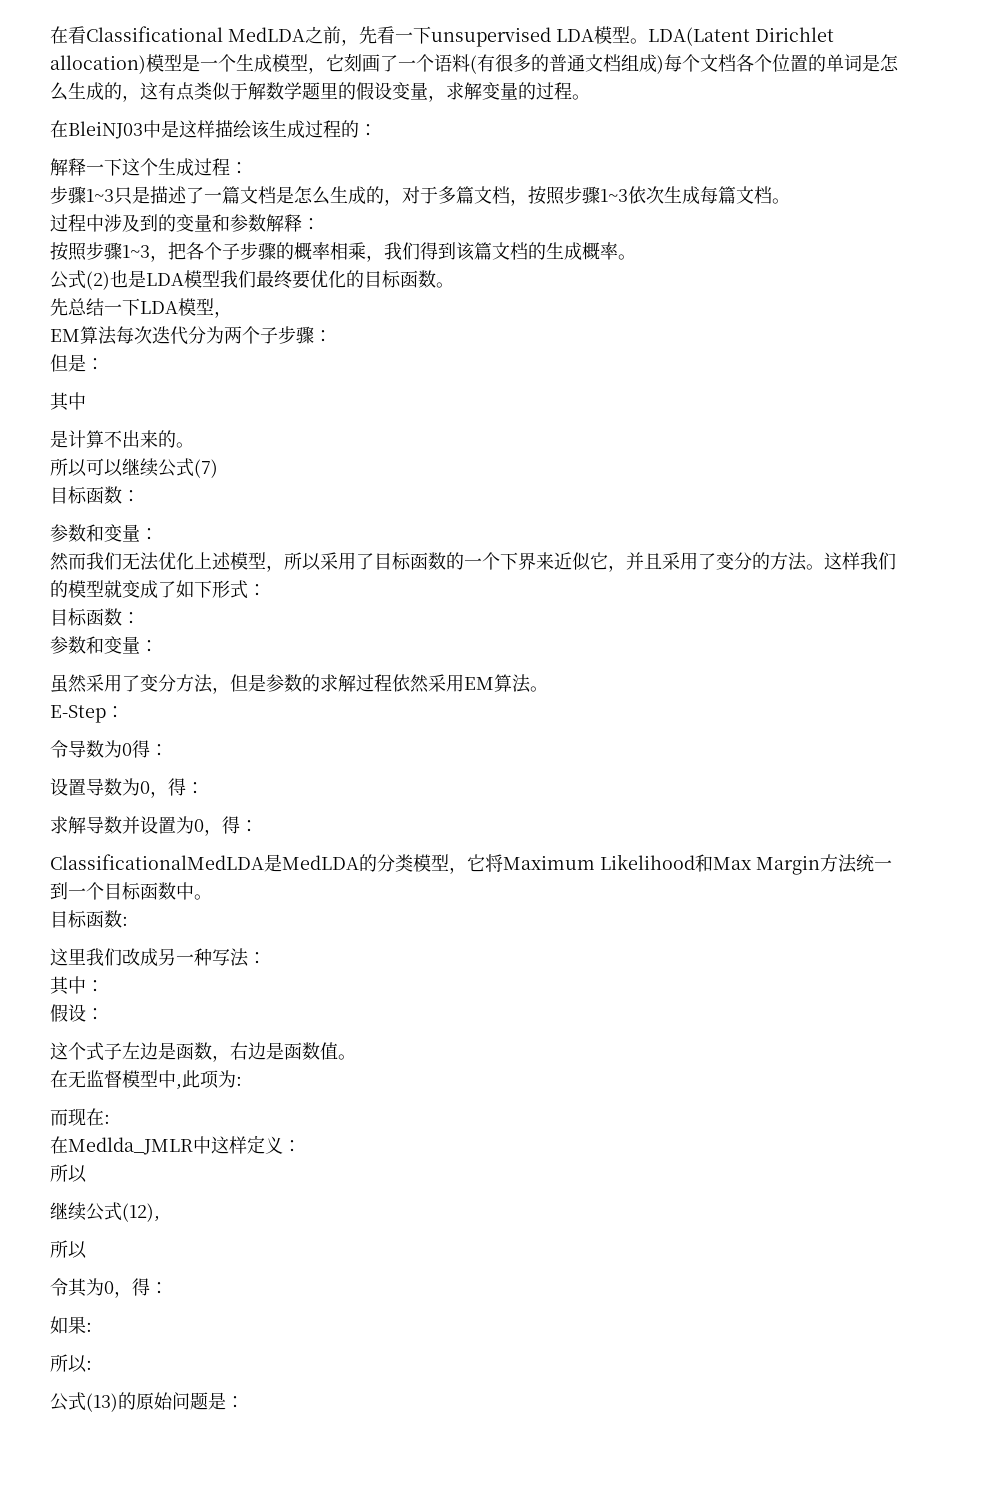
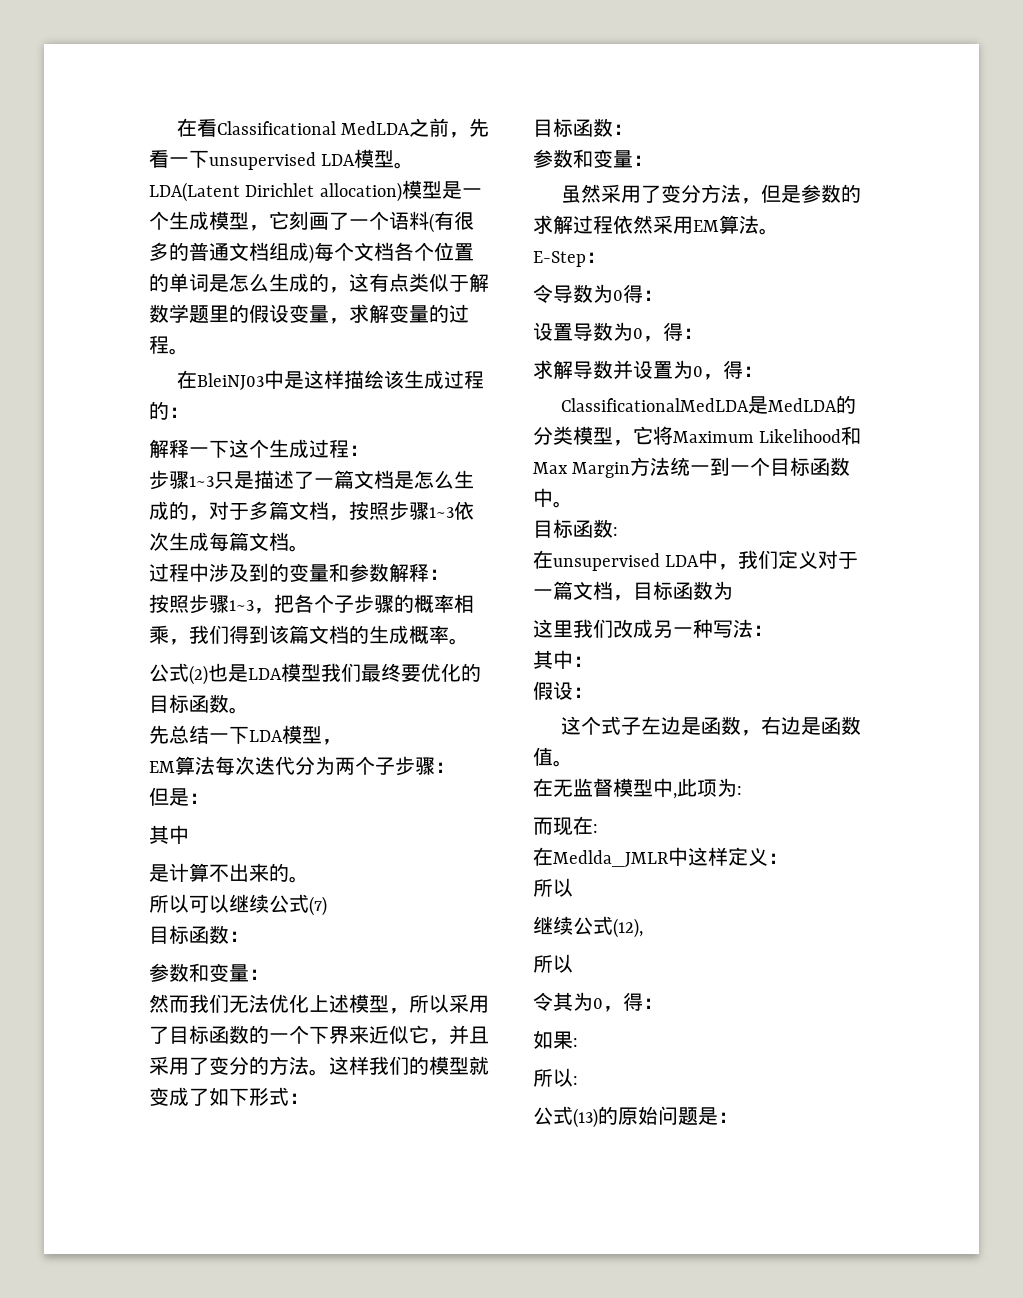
+ 在unsupervised LDA中，我们定义对于一篇文档，目标函数为

